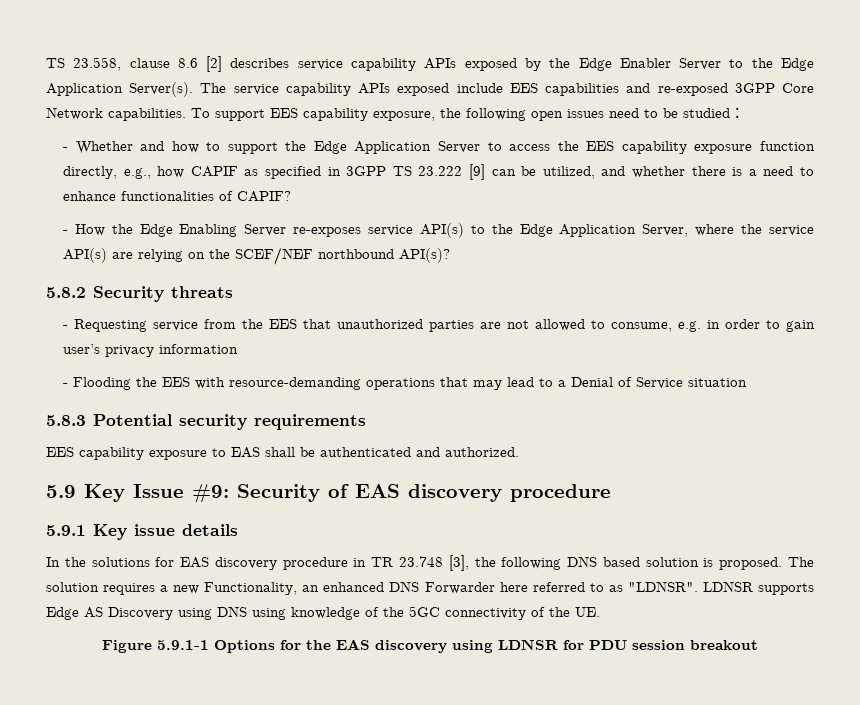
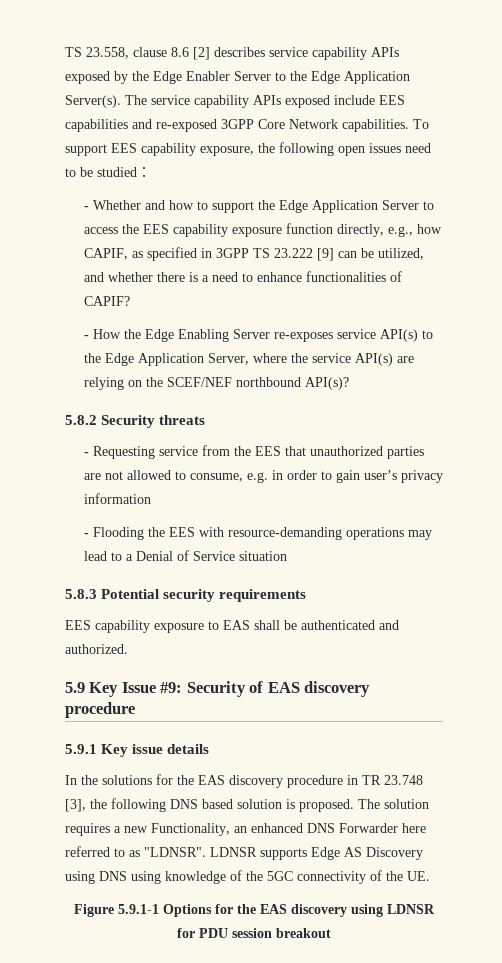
- - Whether and how to support the Edge Application Server to access the EES capability exposure function directly, e.g., how CAPIF as specified in 3GPP TS 23.222 [9] can be utilized, and whether there is a need to enhance functionalities of CAPIF?
+ - Whether and how to support the Edge Application Server to access the EES capability exposure function directly, e.g., how CAPIF, as specified in 3GPP TS 23.222 [9] can be utilized, and whether there is a need to enhance functionalities of CAPIF?
- - Flooding the EES with resource-demanding operations that may lead to a Denial of Service situation
+ - Flooding the EES with resource-demanding operations may lead to a Denial of Service situation
- In the solutions for EAS discovery procedure in TR 23.748 [3], the following DNS based solution is proposed.
+ In the solutions for the EAS discovery procedure in TR 23.748 [3], the following DNS based solution is proposed.

